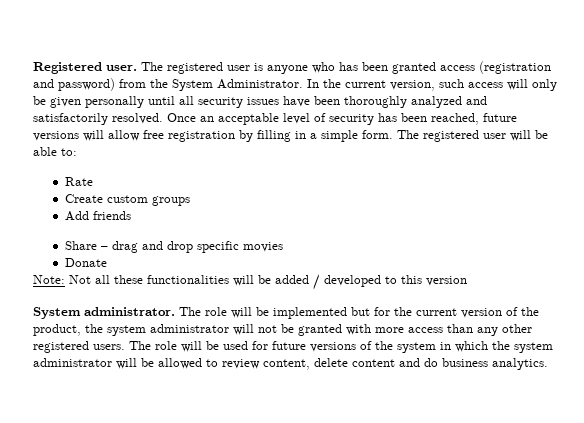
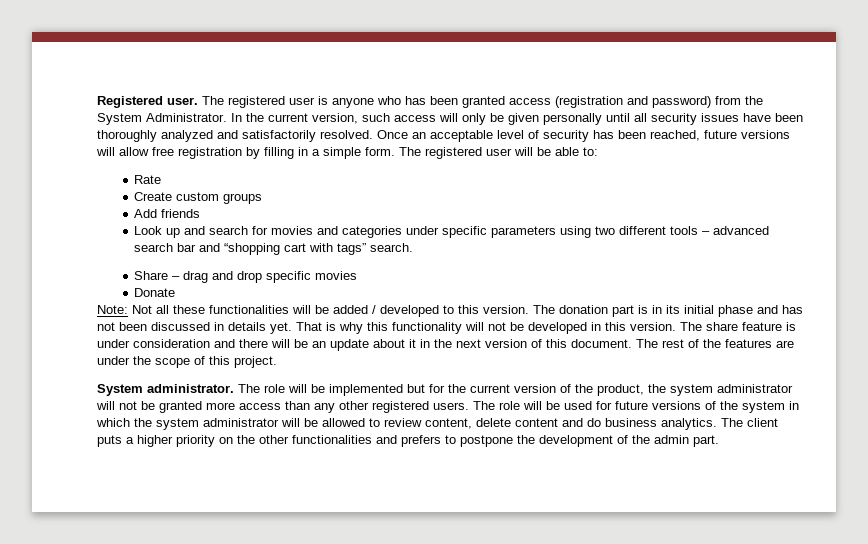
+ Look up and search for movies and categories under specific parameters using two different tools – advanced search bar and “shopping cart with tags” search.
- Note: Not all these functionalities will be added / developed to this version
+ Note: Not all these functionalities will be added / developed to this version. The donation part is in its initial phase and has not been discussed in details yet. That is why this functionality will not be developed in this version. The share feature is under consideration and there will be an update about it in the next version of this document. The rest of the features are under the scope of this project.
- The role will be implemented but for the current version of the product, the system administrator will not be granted with more access than any other registered users.
+ The role will be implemented but for the current version of the product, the system administrator will not be granted more access than any other registered users.
+ The client puts a higher priority on the other functionalities and prefers to postpone the development of the admin part.

